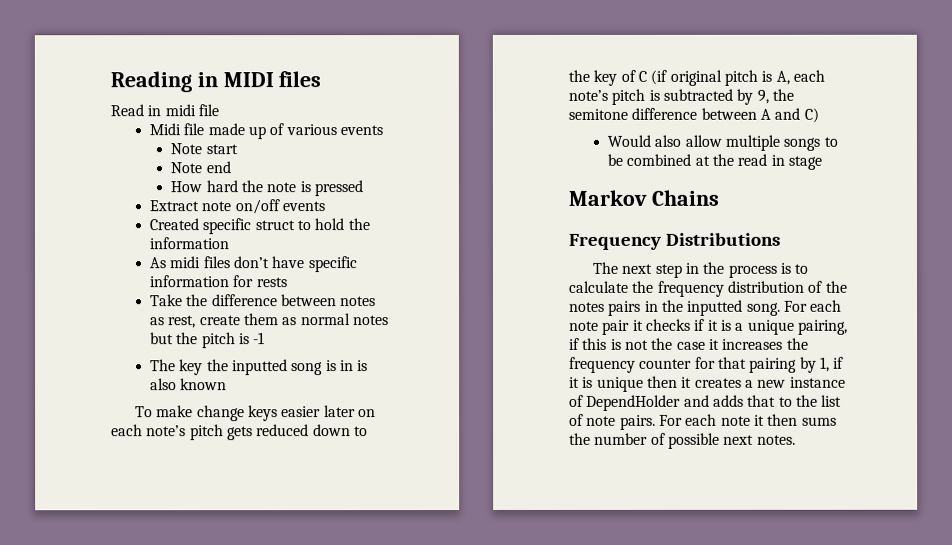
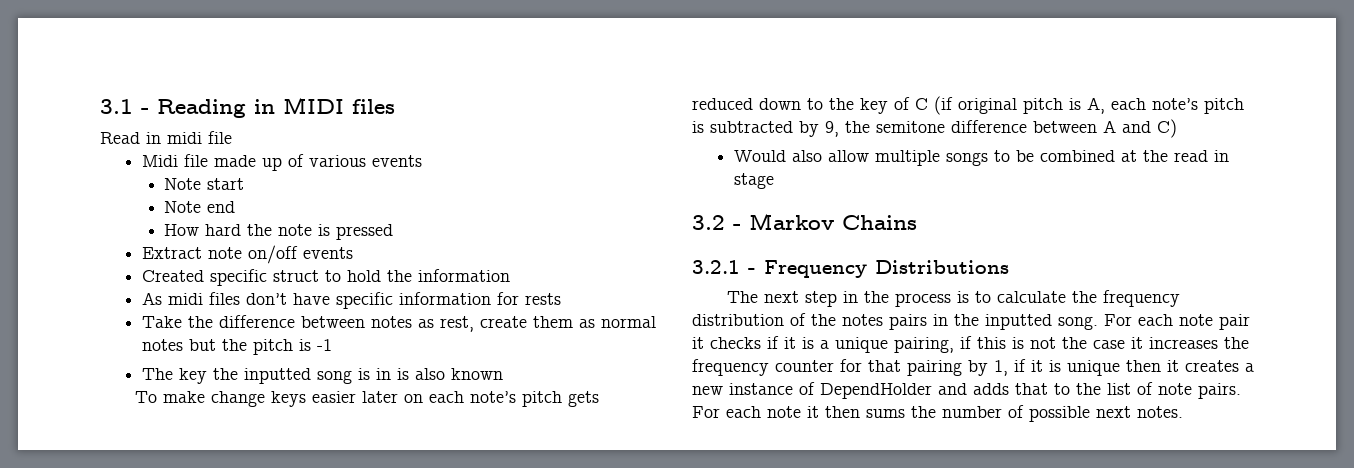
- Reading in MIDI files
+ 3.1 - Reading in MIDI files
- Markov Chains
+ 3.2 - Markov Chains
- Frequency Distributions
+ 3.2.1 - Frequency Distributions

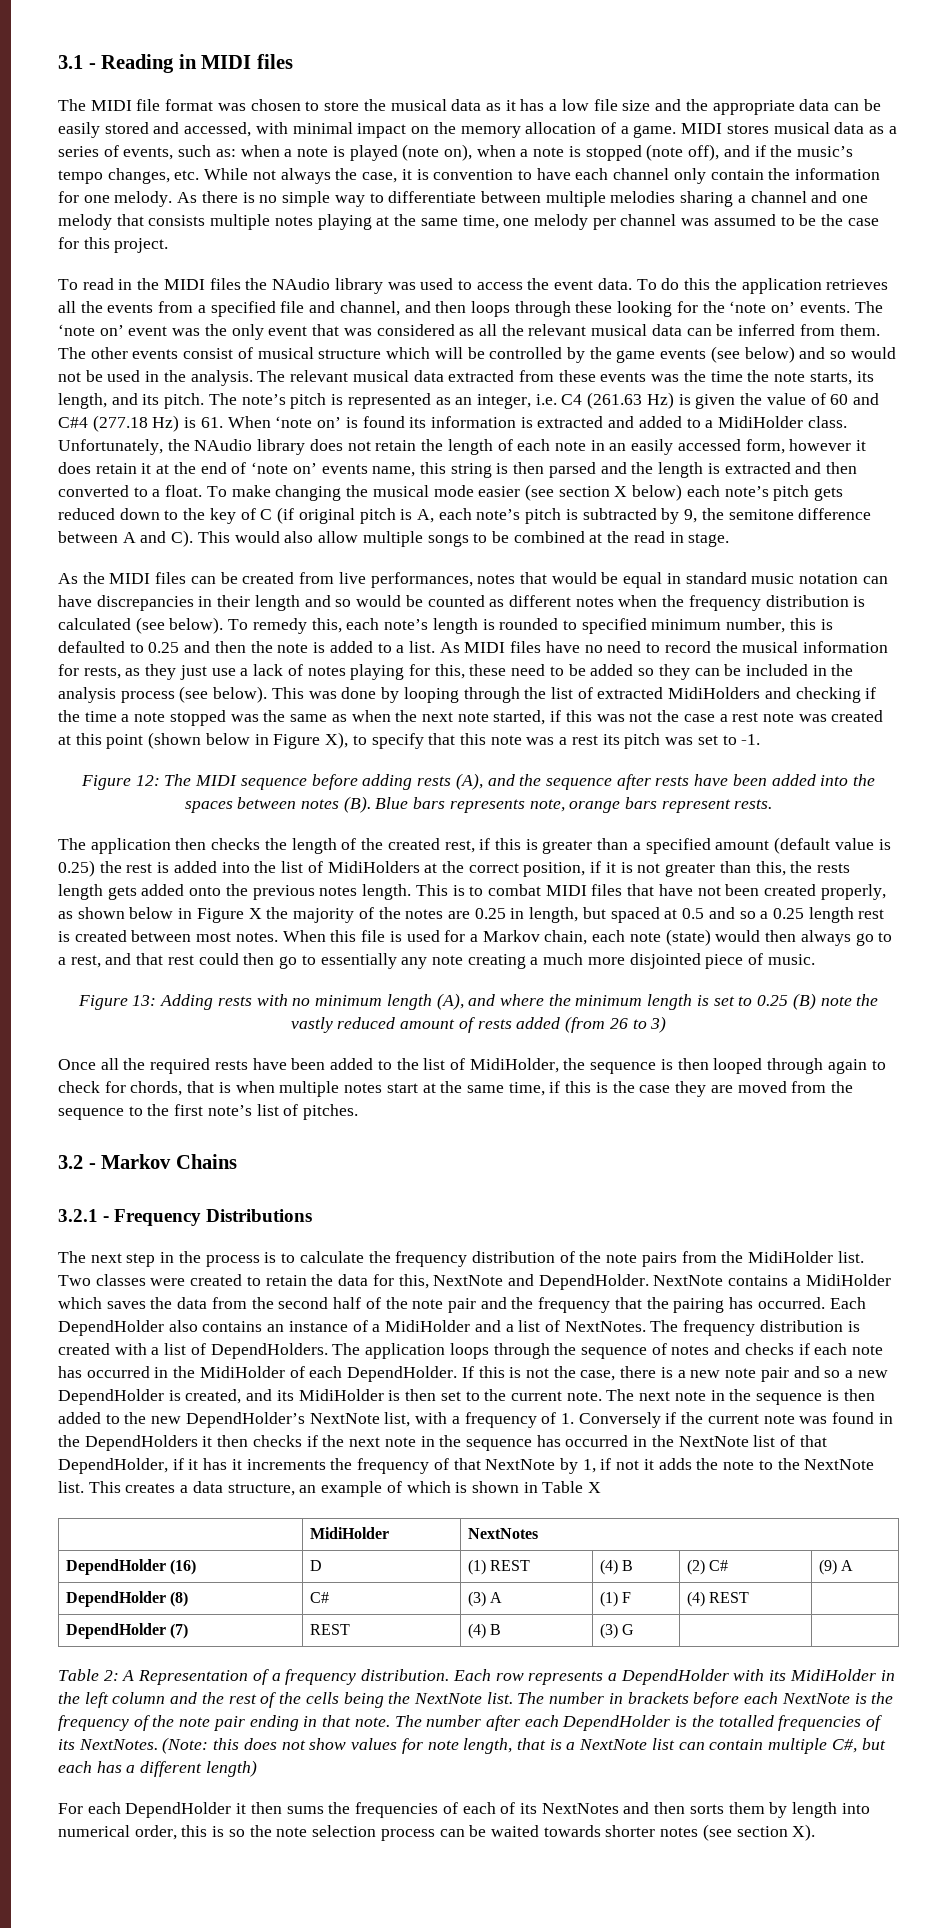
- Read in midi file
- Midi file made up of various events
- Note start
- Note end
- How hard the note is pressed
- Extract note on/off events
- Created specific struct to hold the information
- As midi files don’t have specific information for rests
- Take the difference between notes as rest, create them as normal notes but the pitch is -1
- The key the inputted song is in is also known
- To make change keys easier later on each note’s pitch gets reduced down to the key of C (if original pitch is A, each note’s pitch is subtracted by 9, the semitone difference between A and C)
- Would also allow multiple songs to be combined at the read in stage
+ The MIDI file format was chosen to store the musical data as it has a low file size and the appropriate data can be easily stored and accessed, with minimal impact on the memory allocation of a game. MIDI stores musical data as a series of events, such as: when a note is played (note on), when a note is stopped (note off), and if the music’s tempo changes, etc. While not always the case, it is convention to have each channel only contain the information for one melody. As there is no simple way to differentiate between multiple melodies sharing a channel and one melody that consists multiple notes playing at the same time, one melody per channel was assumed to be the case for this project.
+ To read in the MIDI files the NAudio library was used to access the event data. To do this the application retrieves all the events from a specified file and channel, and then loops through these looking for the ‘note on’ events. The ‘note on’ event was the only event that was considered as all the relevant musical data can be inferred from them. The other events consist of musical structure which will be controlled by the game events (see below) and so would not be used in the analysis. The relevant musical data extracted from these events was the time the note starts, its length, and its pitch. The note’s pitch is represented as an integer, i.e. C4 (261.63 Hz) is given the value of 60 and C#4 (277.18 Hz) is 61. When ‘note on’ is found its information is extracted and added to a MidiHolder class. Unfortunately, the NAudio library does not retain the length of each note in an easily accessed form, however it does retain it at the end of ‘note on’ events name, this string is then parsed and the length is extracted and then converted to a float. To make changing the musical mode easier (see section X below) each note’s pitch gets reduced down to the key of C (if original pitch is A, each note’s pitch is subtracted by 9, the semitone difference between A and C). This would also allow multiple songs to be combined at the read in stage.
+ As the MIDI files can be created from live performances, notes that would be equal in standard music notation can have discrepancies in their length and so would be counted as different notes when the frequency distribution is calculated (see below). To remedy this, each note’s length is rounded to specified minimum number, this is defaulted to 0.25 and then the note is added to a list. As MIDI files have no need to record the musical information for rests, as they just use a lack of notes playing for this, these need to be added so they can be included in the analysis process (see below). This was done by looping through the list of extracted MidiHolders and checking if the time a note stopped was the same as when the next note started, if this was not the case a rest note was created at this point (shown below in Figure X), to specify that this note was a rest its pitch was set to -1.
+ Figure 12: The MIDI sequence before adding rests (A), and the sequence after rests have been added into the spaces between notes (B). Blue bars represents note, orange bars represent rests.
+ The application then checks the length of the created rest, if this is greater than a specified amount (default value is 0.25) the rest is added into the list of MidiHolders at the correct position, if it is not greater than this, the rests length gets added onto the previous notes length. This is to combat MIDI files that have not been created properly, as shown below in Figure X the majority of the notes are 0.25 in length, but spaced at 0.5 and so a 0.25 length rest is created between most notes. When this file is used for a Markov chain, each note (state) would then always go to a rest, and that rest could then go to essentially any note creating a much more disjointed piece of music.
+ Figure 13: Adding rests with no minimum length (A), and where the minimum length is set to 0.25 (B) note the vastly reduced amount of rests added (from 26 to 3)
+ Once all the required rests have been added to the list of MidiHolder, the sequence is then looped through again to check for chords, that is when multiple notes start at the same time, if this is the case they are moved from the sequence to the first note’s list of pitches.
- The next step in the process is to calculate the frequency distribution of the notes pairs in the inputted song. For each note pair it checks if it is a unique pairing, if this is not the case it increases the frequency counter for that pairing by 1, if it is unique then it creates a new instance of DependHolder and adds that to the list of note pairs. For each note it then sums the number of possible next notes.
+ The next step in the process is to calculate the frequency distribution of the note pairs from the MidiHolder list. Two classes were created to retain the data for this, NextNote and DependHolder. NextNote contains a MidiHolder which saves the data from the second half of the note pair and the frequency that the pairing has occurred. Each DependHolder also contains an instance of a MidiHolder and a list of NextNotes. The frequency distribution is created with a list of DependHolders. The application loops through the sequence of notes and checks if each note has occurred in the MidiHolder of each DependHolder. If this is not the case, there is a new note pair and so a new DependHolder is created, and its MidiHolder is then set to the current note. The next note in the sequence is then added to the new DependHolder’s NextNote list, with a frequency of 1. Conversely if the current note was found in the DependHolders it then checks if the next note in the sequence has occurred in the NextNote list of that DependHolder, if it has it increments the frequency of that NextNote by 1, if not it adds the note to the NextNote list. This creates a data structure, an example of which is shown in Table X
+ | MidiHolder | NextNotes
+ DependHolder (16) | D | (1) REST | (4) B | (2) C# | (9) A
+ DependHolder (8) | C# | (3) A | (1) F | (4) REST |
+ DependHolder (7) | REST | (4) B | (3) G | |
+ Table 2: A Representation of a frequency distribution. Each row represents a DependHolder with its MidiHolder in the left column and the rest of the cells being the NextNote list. The number in brackets before each NextNote is the frequency of the note pair ending in that note. The number after each DependHolder is the totalled frequencies of its NextNotes. (Note: this does not show values for note length, that is a NextNote list can contain multiple C#, but each has a different length)
+ For each DependHolder it then sums the frequencies of each of its NextNotes and then sorts them by length into numerical order, this is so the note selection process can be waited towards shorter notes (see section X).

